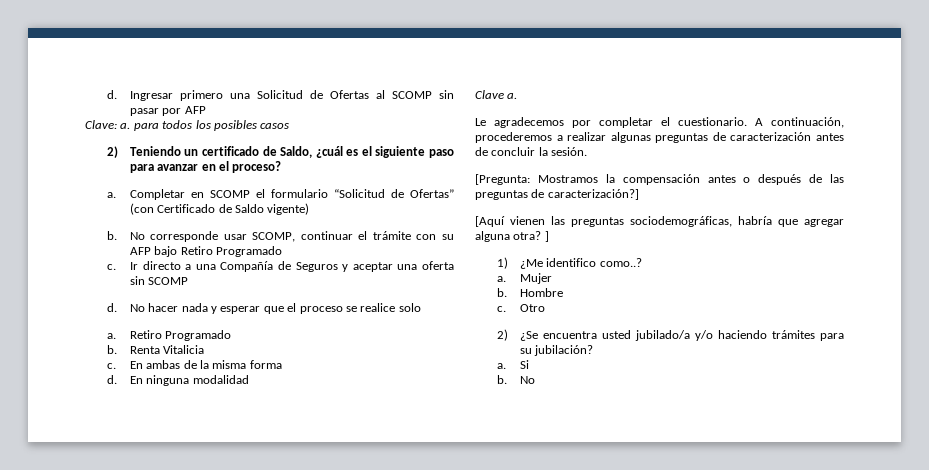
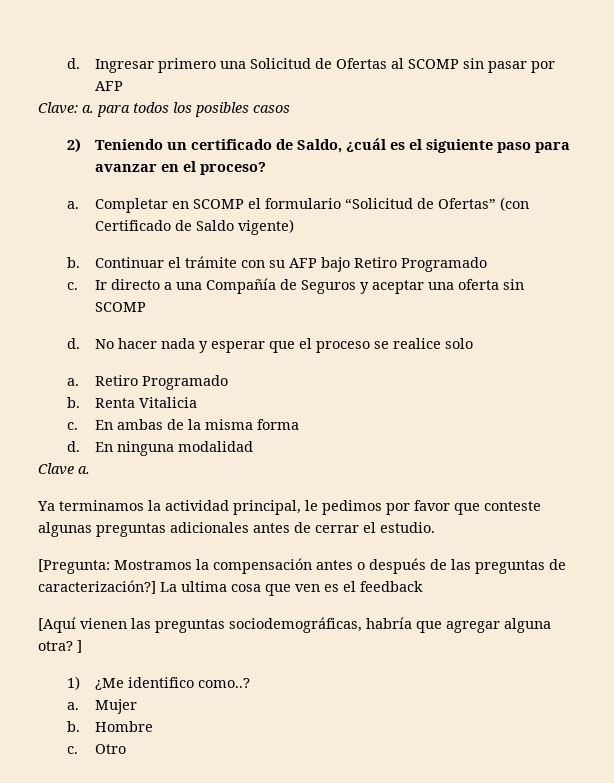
- No corresponde usar SCOMP, continuar el trámite con su AFP bajo Retiro Programado
+ Continuar el trámite con su AFP bajo Retiro Programado
- Le agradecemos por completar el cuestionario. A continuación, procederemos a realizar algunas preguntas de caracterización antes de concluir la sesión.
+ Ya terminamos la actividad principal, le pedimos por favor que conteste algunas preguntas adicionales antes de cerrar el estudio.
+ La ultima cosa que ven es el feedback
- 2) ¿Se encuentra usted jubilado/a y/o haciendo trámites para su jubilación?
- a. Si
- b. No

